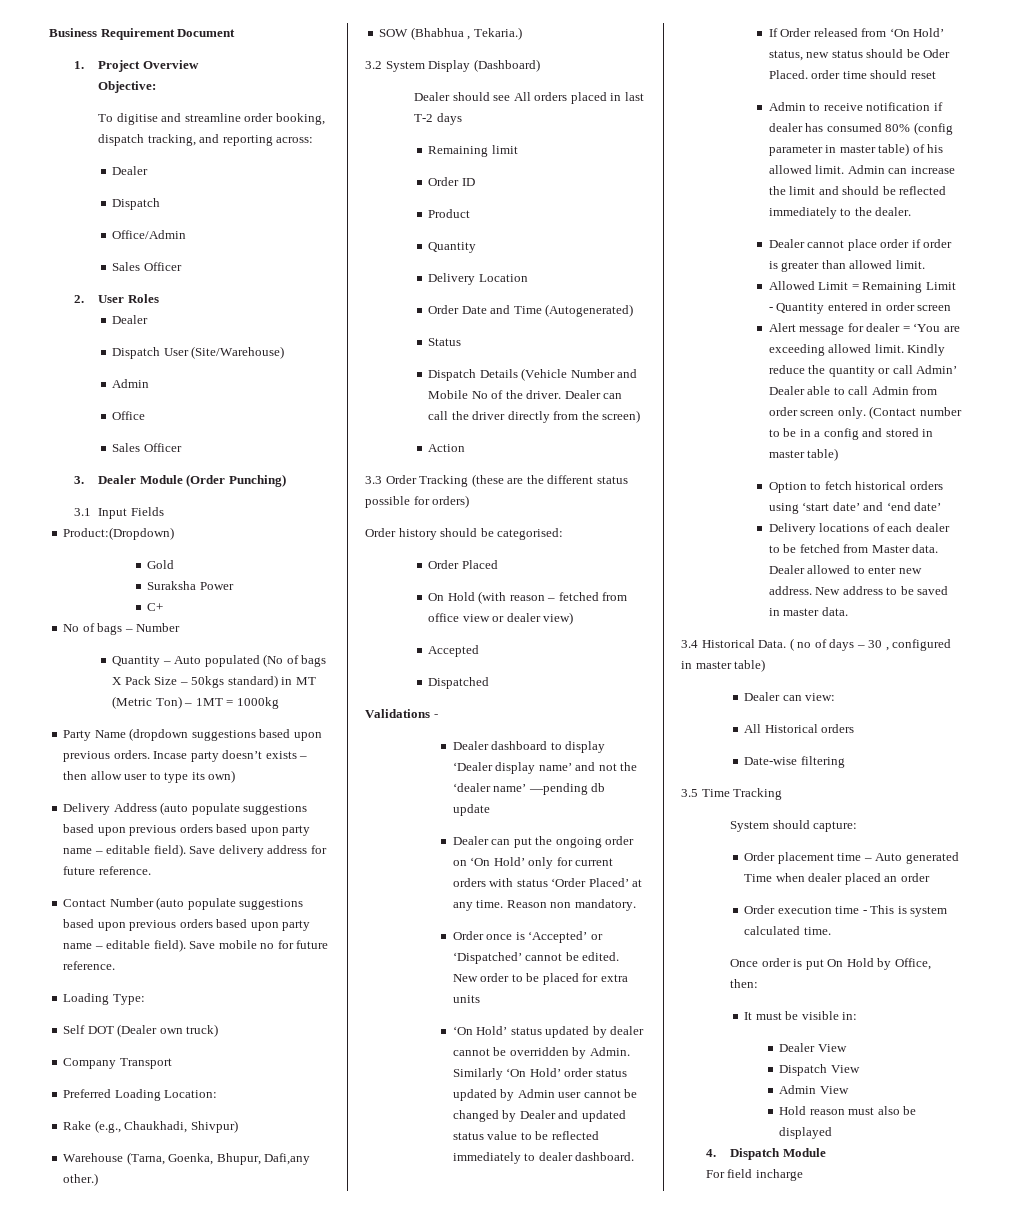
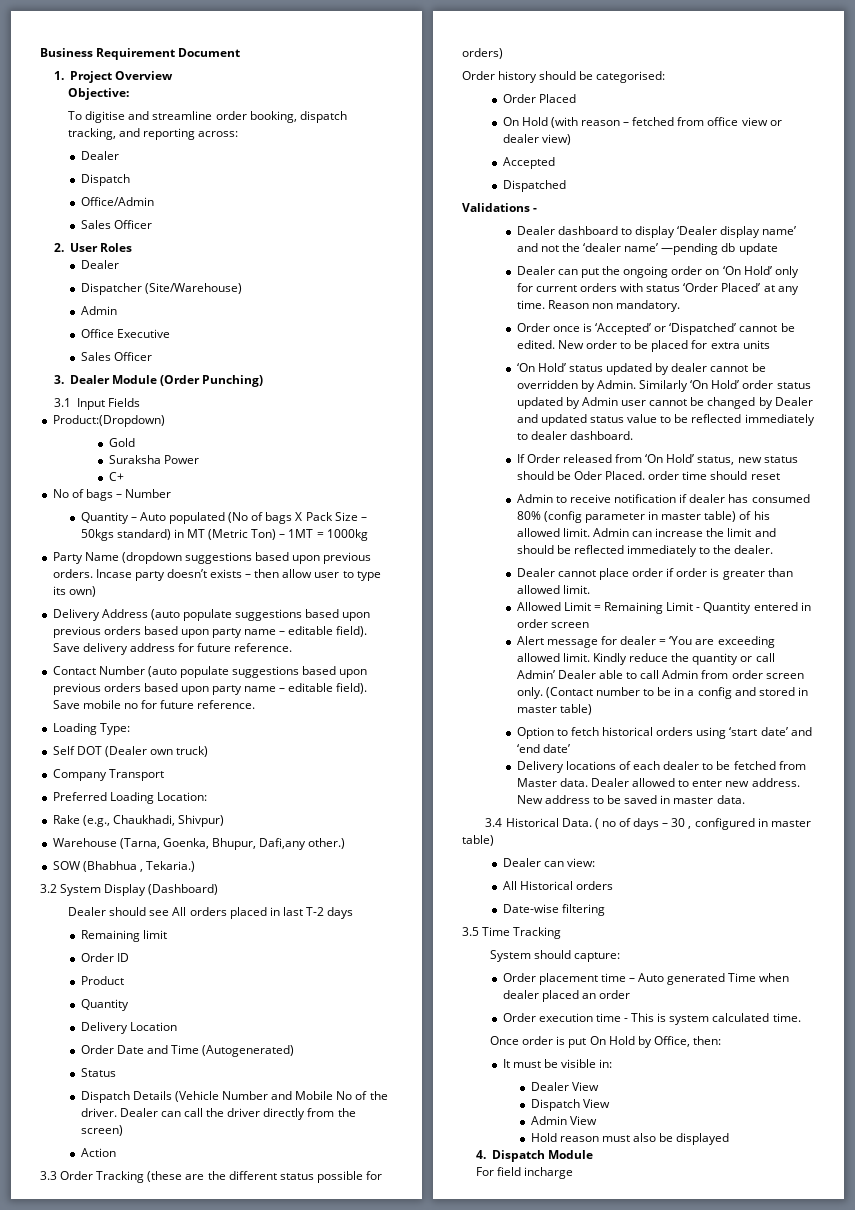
- Dispatch User (Site/Warehouse)
+ Dispatcher (Site/Warehouse)
- Office
+ Office Executive

